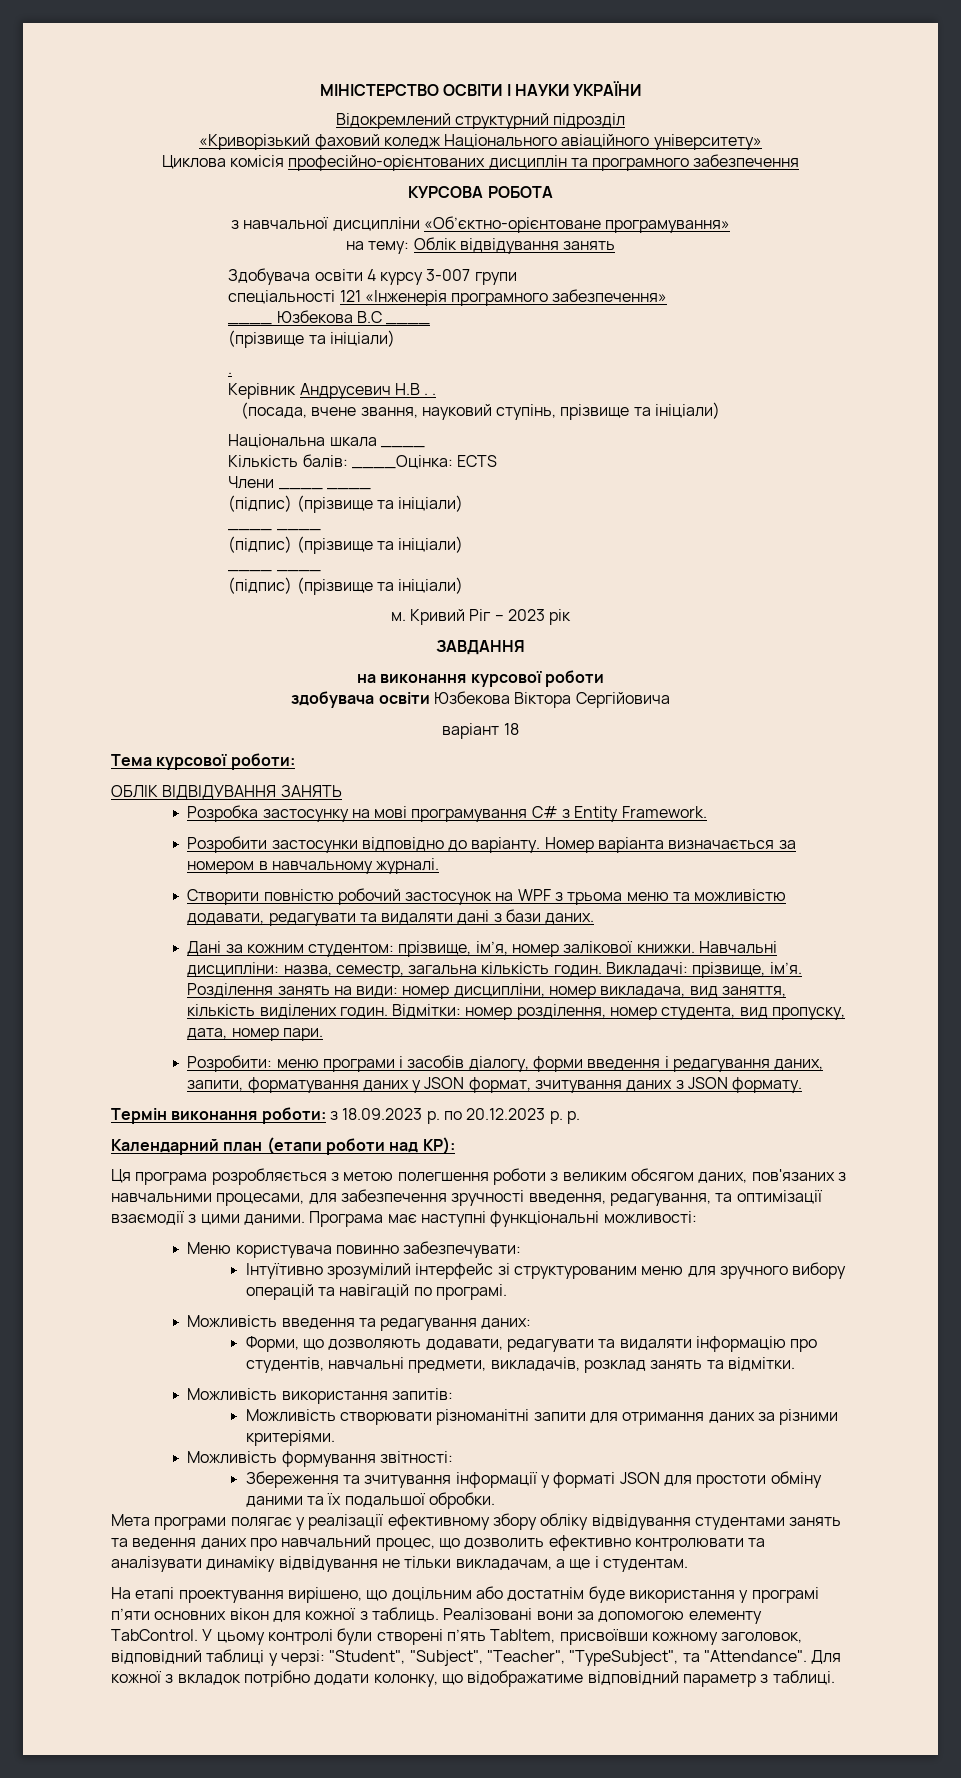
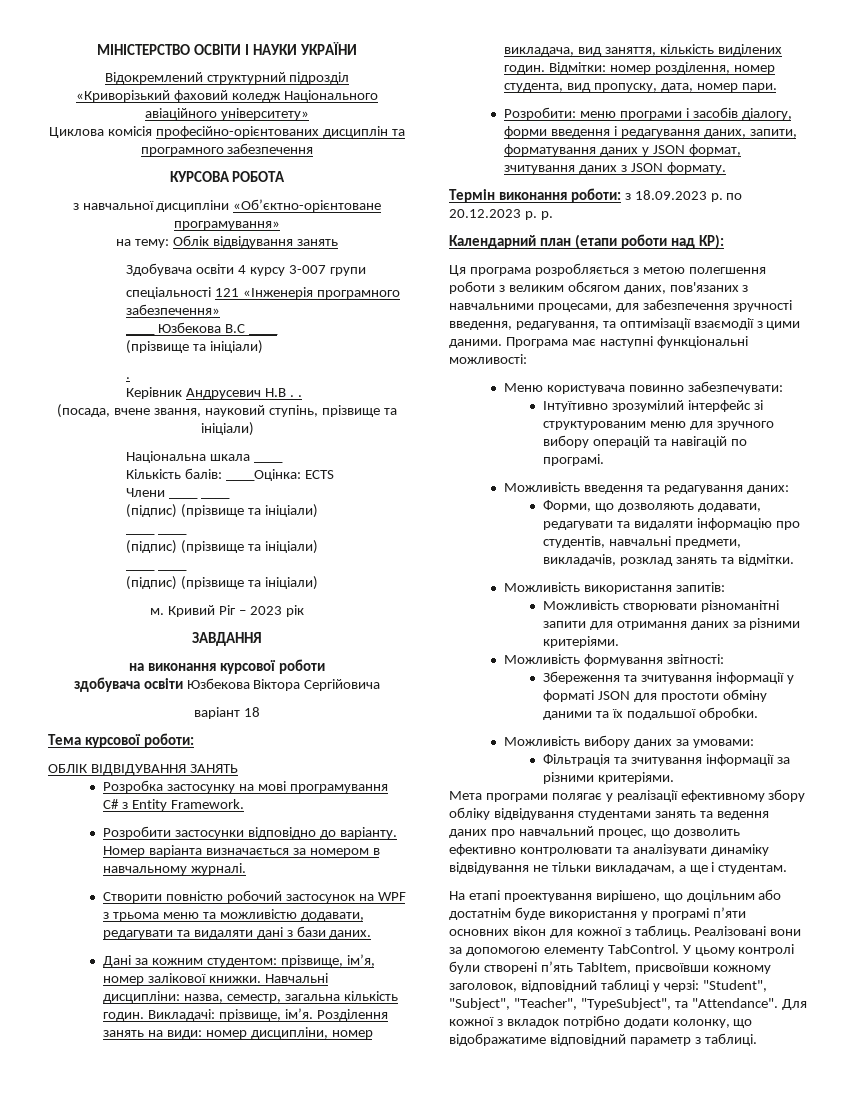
+ Можливість вибору даних за умовами:
+ Фільтрація та зчитування інформації за різними критеріями.

